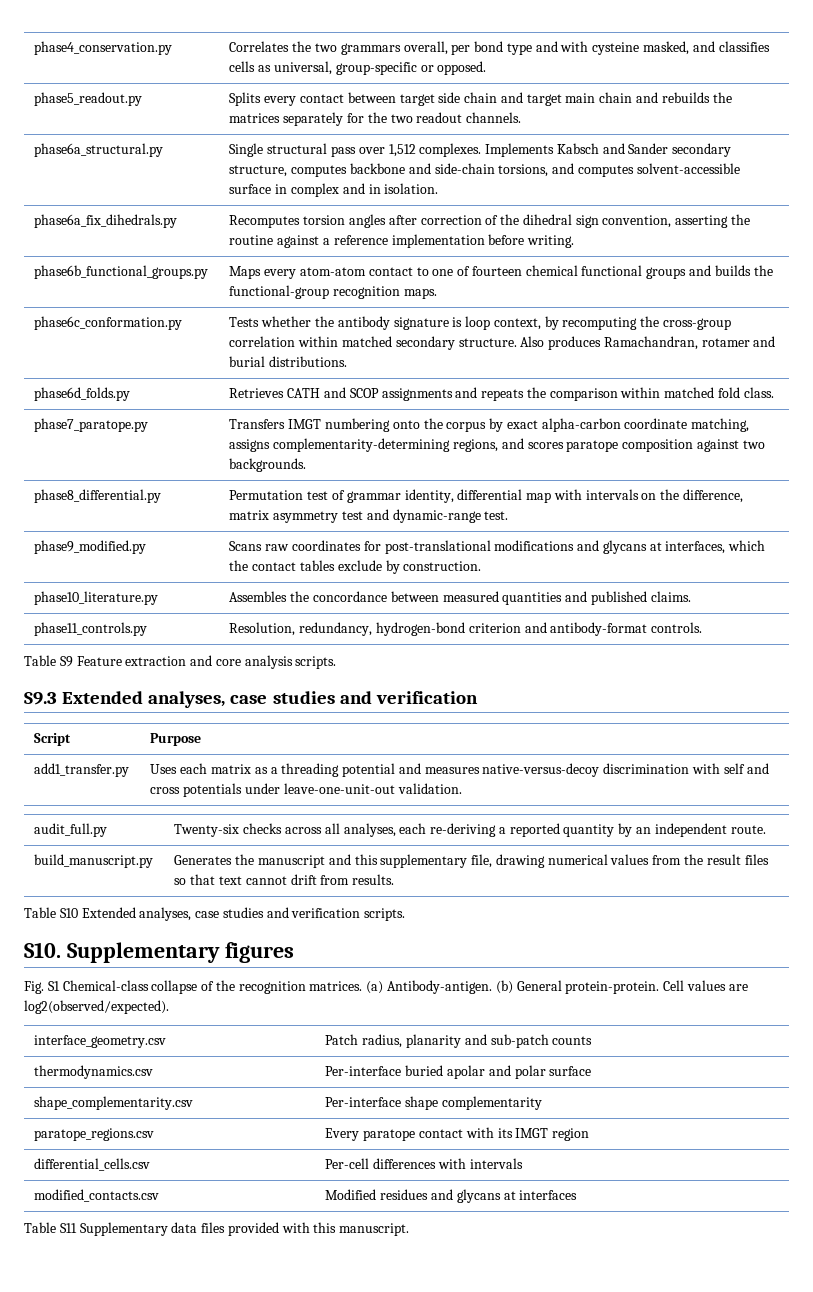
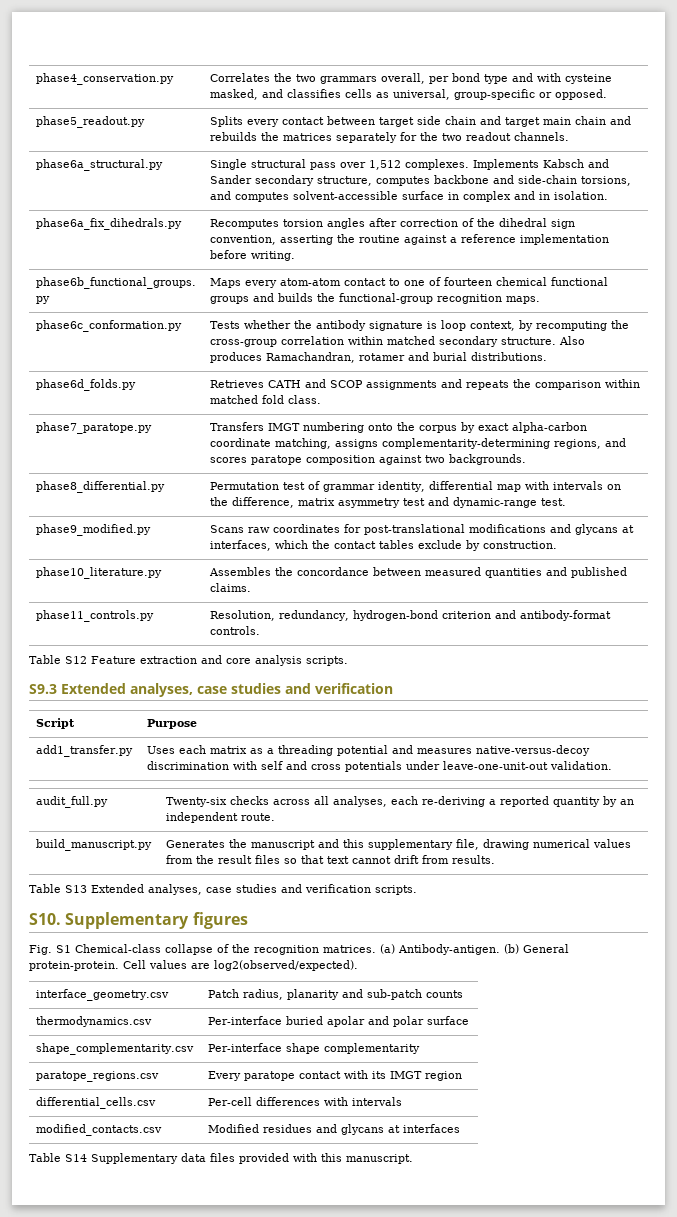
- Table S9 Feature extraction and core analysis scripts.
+ Table S12 Feature extraction and core analysis scripts.
- Table S10 Extended analyses, case studies and verification scripts.
+ Table S13 Extended analyses, case studies and verification scripts.
- Table S11 Supplementary data files provided with this manuscript.
+ Table S14 Supplementary data files provided with this manuscript.

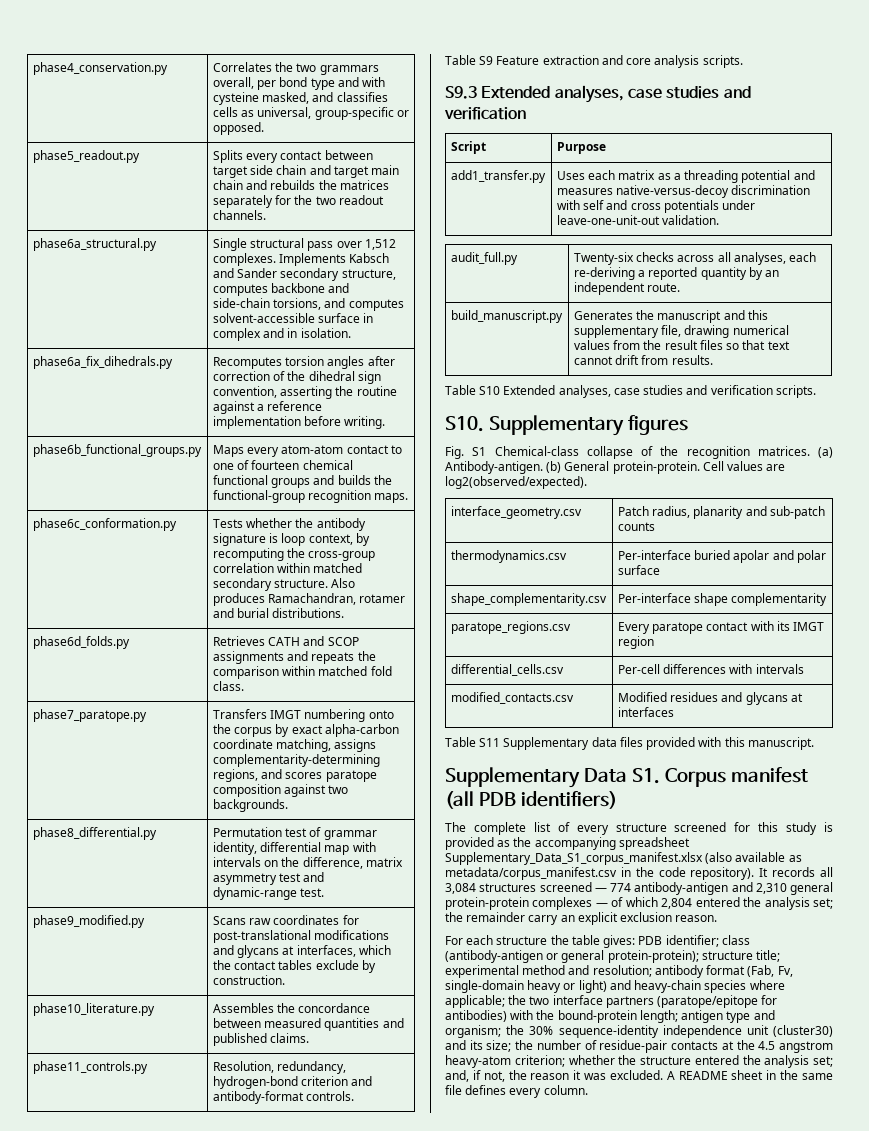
- Table S12 Feature extraction and core analysis scripts.
+ Table S9 Feature extraction and core analysis scripts.
- Table S13 Extended analyses, case studies and verification scripts.
+ Table S10 Extended analyses, case studies and verification scripts.
- Table S14 Supplementary data files provided with this manuscript.
+ Table S11 Supplementary data files provided with this manuscript.
+ Supplementary Data S1. Corpus manifest (all PDB identifiers)
+ The complete list of every structure screened for this study is provided as the accompanying spreadsheet Supplementary_Data_S1_corpus_manifest.xlsx (also available as metadata/corpus_manifest.csv in the code repository). It records all 3,084 structures screened — 774 antibody-antigen and 2,310 general protein-protein complexes — of which 2,804 entered the analysis set; the remainder carry an explicit exclusion reason.
+ For each structure the table gives: PDB identifier; class (antibody-antigen or general protein-protein); structure title; experimental method and resolution; antibody format (Fab, Fv, single-domain heavy or light) and heavy-chain species where applicable; the two interface partners (paratope/epitope for antibodies) with the bound-protein length; antigen type and organism; the 30% sequence-identity independence unit (cluster30) and its size; the number of residue-pair contacts at the 4.5 angstrom heavy-atom criterion; whether the structure entered the analysis set; and, if not, the reason it was excluded. A README sheet in the same file defines every column.

